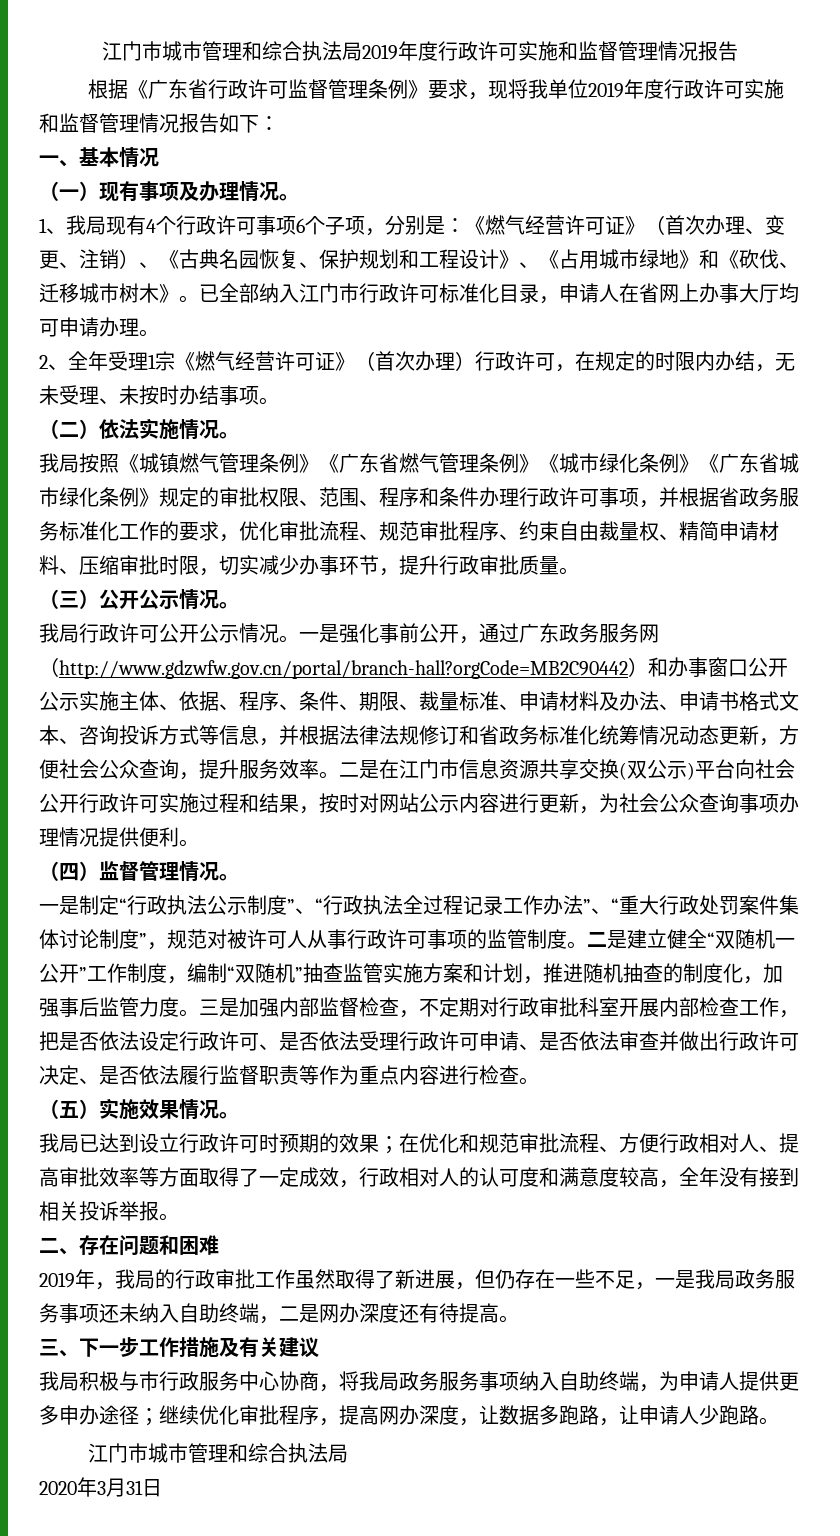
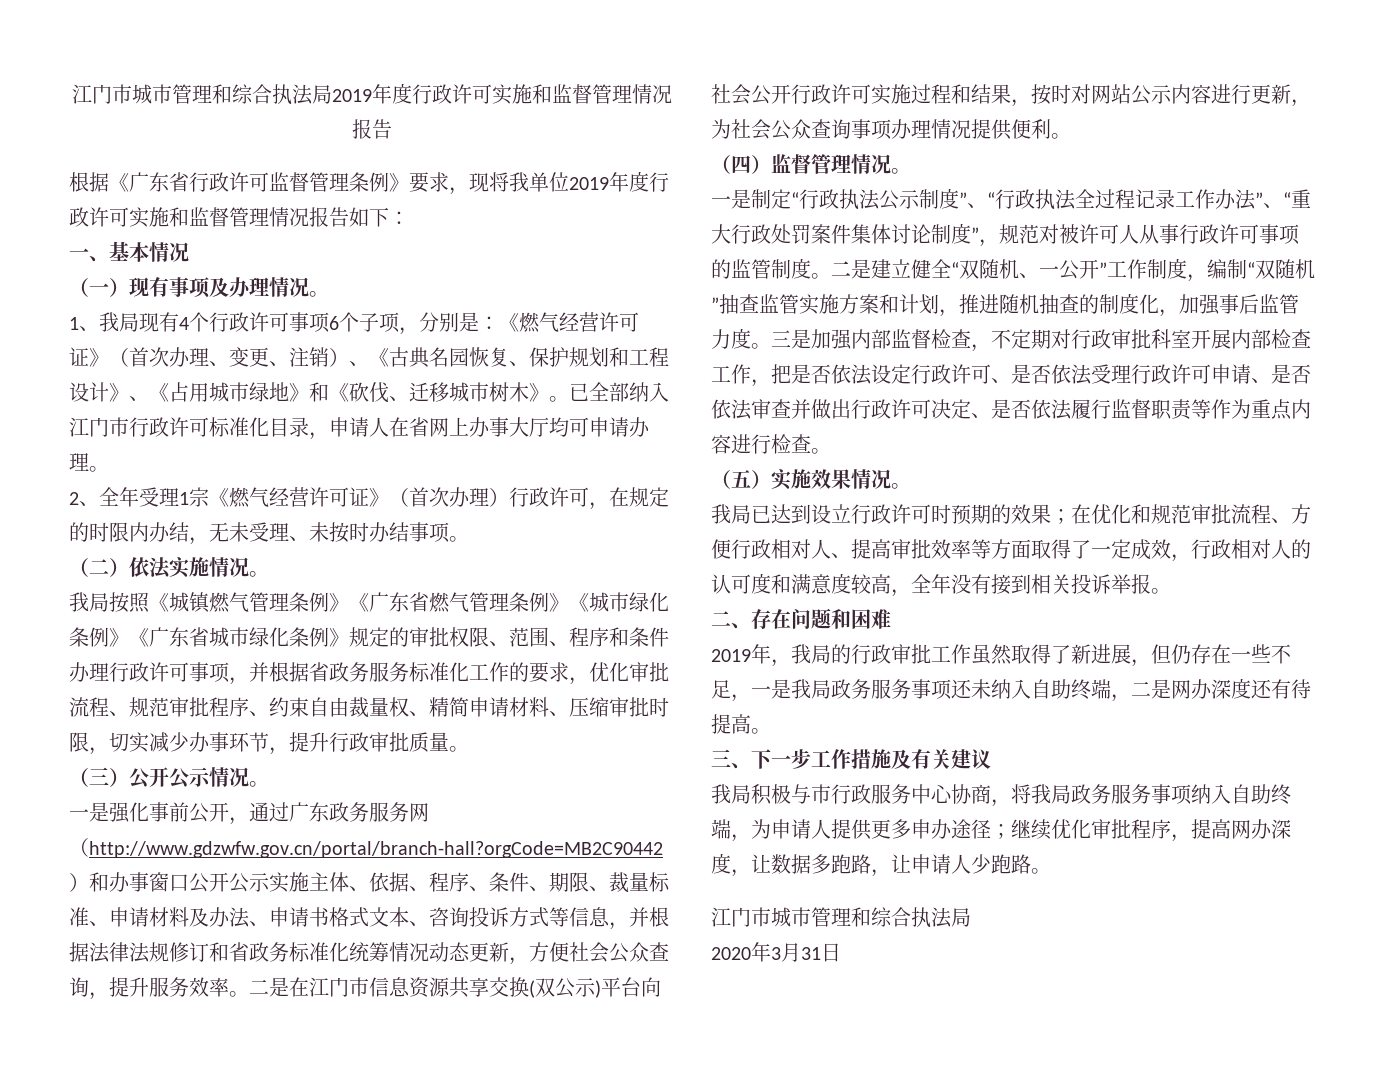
- 我局行政许可公开公示情况。
- 二是建立健全“双随机一公开”工作制度，编制“双随机”抽查监管实施方案和计划，推进随机抽查的制度化，加强事后监管力度。
+ 二是建立健全“双随机、一公开”工作制度，编制“双随机”抽查监管实施方案和计划，推进随机抽查的制度化，加强事后监管力度。

